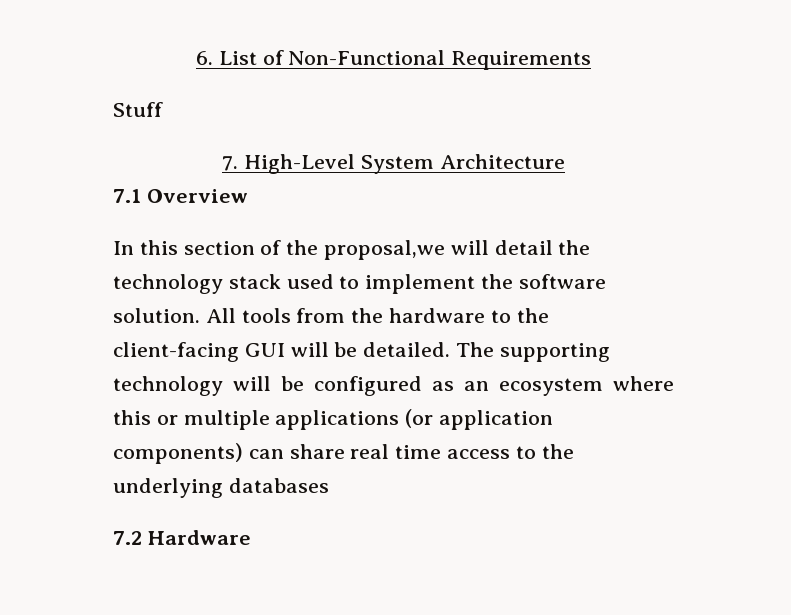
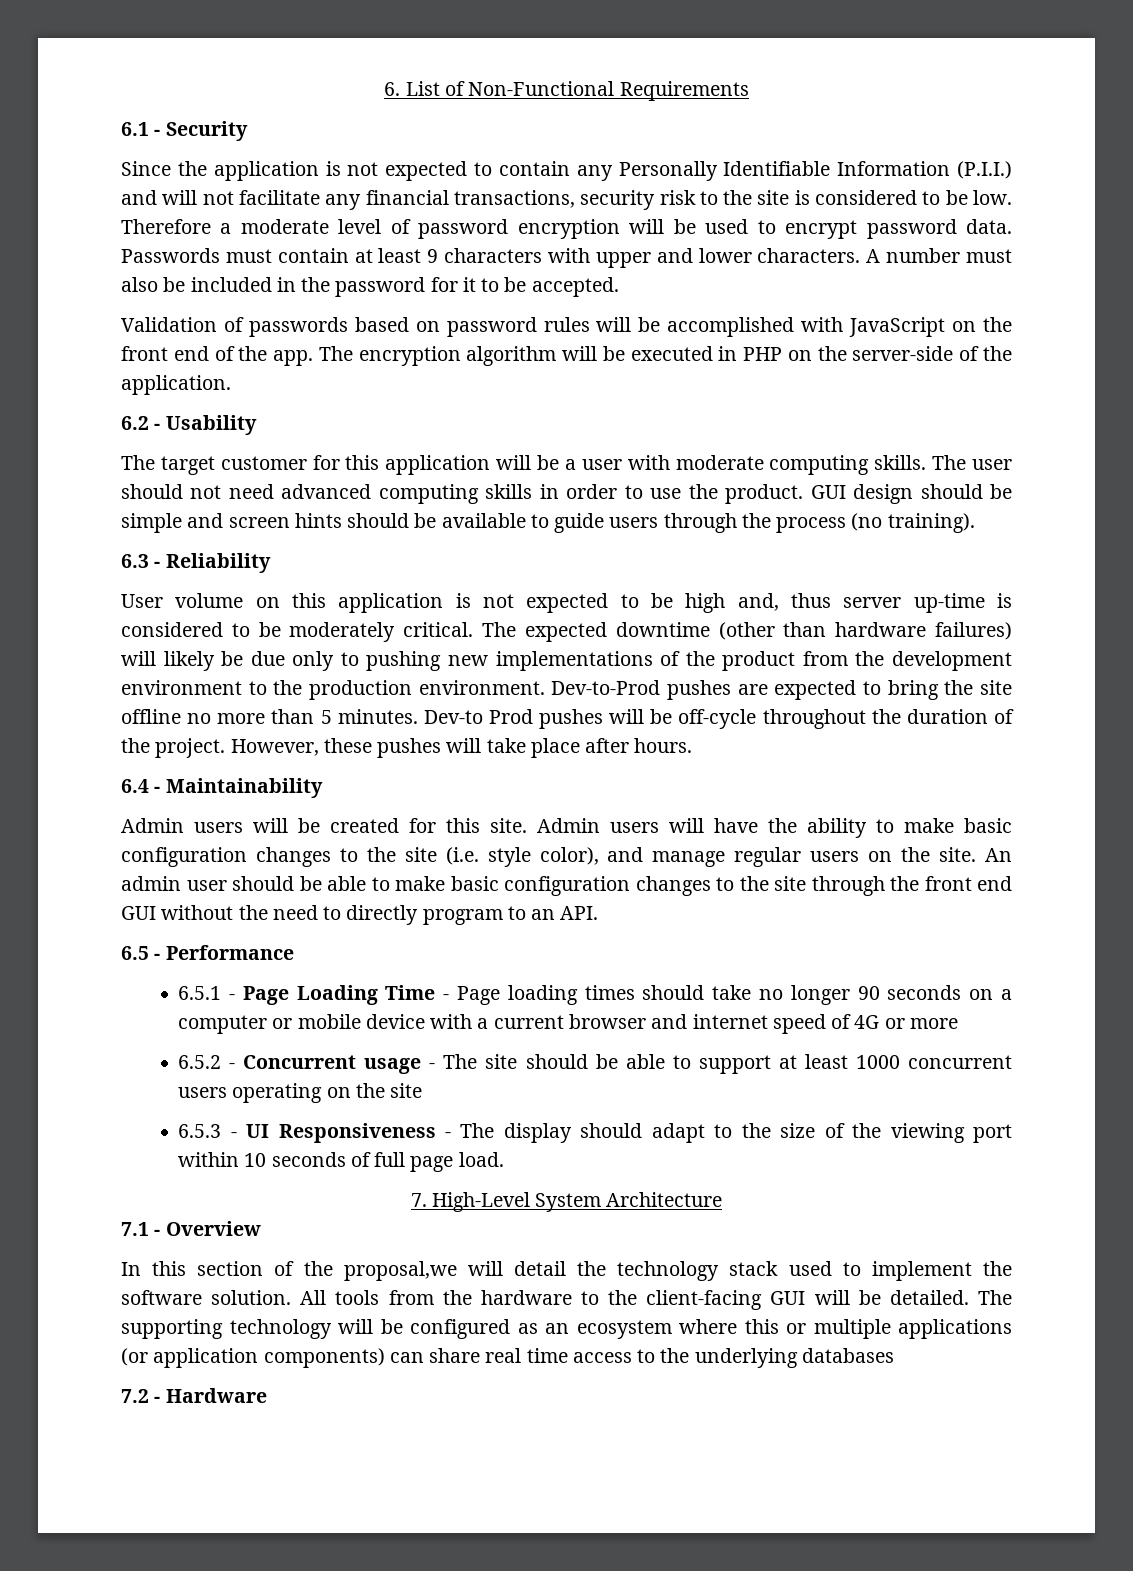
- Stuff
+ 6.1 - Security
+ Since the application is not expected to contain any Personally Identifiable Information (P.I.I.) and will not facilitate any financial transactions, security risk to the site is considered to be low. Therefore a moderate level of password encryption will be used to encrypt password data. Passwords must contain at least 9 characters with upper and lower characters. A number must also be included in the password for it to be accepted.
+ Validation of passwords based on password rules will be accomplished with JavaScript on the front end of the app. The encryption algorithm will be executed in PHP on the server-side of the application.
+ 6.2 - Usability
+ The target customer for this application will be a user with moderate computing skills. The user should not need advanced computing skills in order to use the product. GUI design should be simple and screen hints should be available to guide users through the process (no training).
+ 6.3 - Reliability
+ User volume on this application is not expected to be high and, thus server up-time is considered to be moderately critical. The expected downtime (other than hardware failures) will likely be due only to pushing new implementations of the product from the development environment to the production environment. Dev-to-Prod pushes are expected to bring the site offline no more than 5 minutes. Dev-to Prod pushes will be off-cycle throughout the duration of the project. However, these pushes will take place after hours.
+ 6.4 - Maintainability
+ Admin users will be created for this site. Admin users will have the ability to make basic configuration changes to the site (i.e. style color), and manage regular users on the site. An admin user should be able to make basic configuration changes to the site through the front end GUI without the need to directly program to an API.
+ 6.5 - Performance
+ 6.5.1 - Page Loading Time - Page loading times should take no longer 90 seconds on a computer or mobile device with a current browser and internet speed of 4G or more
+ 6.5.2 - Concurrent usage - The site should be able to support at least 1000 concurrent users operating on the site
+ 6.5.3 - UI Responsiveness - The display should adapt to the size of the viewing port within 10 seconds of full page load.
- 7.1 Overview
+ 7.1 - Overview
- 7.2 Hardware
+ 7.2 - Hardware

